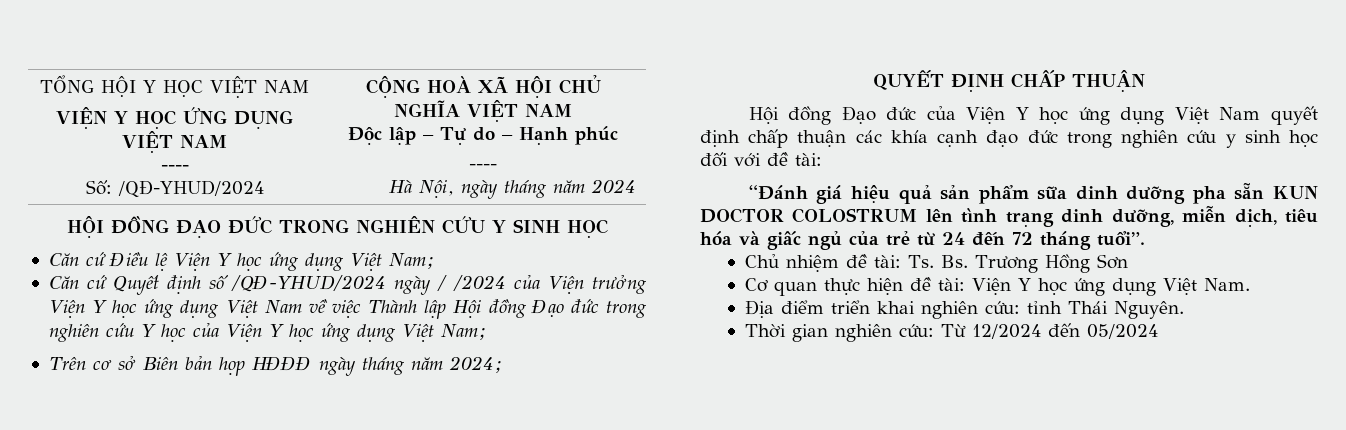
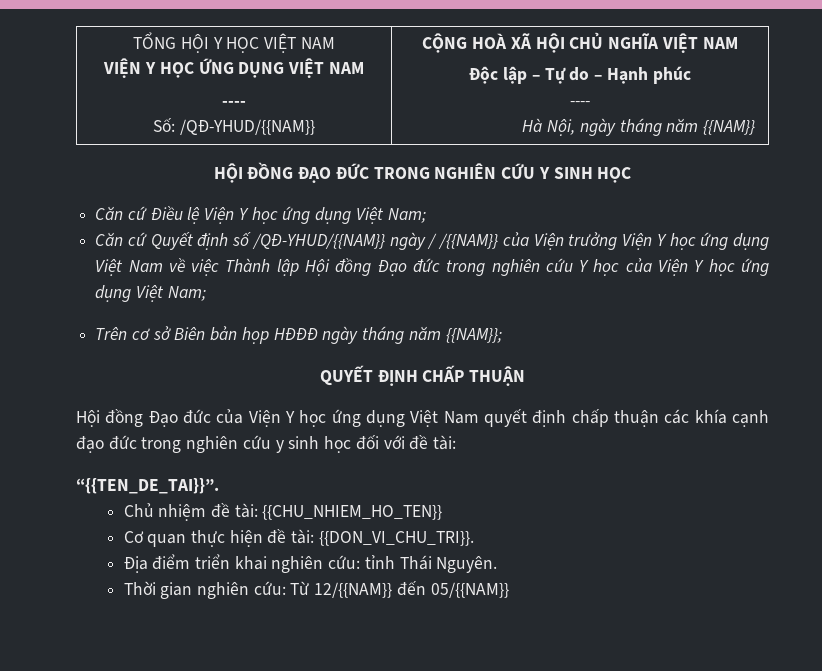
  TỔNG HỘI Y HỌC VIỆT NAM
  VIỆN Y HỌC ỨNG DỤNG VIỆT NAM
  ----
- Số: /QĐ-YHUD/2024 | CỘNG HOÀ XÃ HỘI CHỦ NGHĨA VIỆT NAM
+ Số: /QĐ-YHUD/{{NAM}} | CỘNG HOÀ XÃ HỘI CHỦ NGHĨA VIỆT NAM
  Độc lập – Tự do – Hạnh phúc
  ----
- Hà Nội, ngày tháng năm 2024
+ Hà Nội, ngày tháng năm {{NAM}}
- Căn cứ Quyết định số /QĐ-YHUD/2024 ngày / /2024 của Viện trưởng Viện Y học ứng dụng Việt Nam về việc Thành lập Hội đồng Đạo đức trong nghiên cứu Y học của Viện Y học ứng dụng Việt Nam;
+ Căn cứ Quyết định số /QĐ-YHUD/{{NAM}} ngày / /{{NAM}} của Viện trưởng Viện Y học ứng dụng Việt Nam về việc Thành lập Hội đồng Đạo đức trong nghiên cứu Y học của Viện Y học ứng dụng Việt Nam;
- Trên cơ sở Biên bản họp HĐĐĐ ngày tháng năm 2024;
+ Trên cơ sở Biên bản họp HĐĐĐ ngày tháng năm {{NAM}};
- “Đánh giá hiệu quả sản phẩm sữa dinh dưỡng pha sẵn KUN DOCTOR COLOSTRUM lên tình trạng dinh dưỡng, miễn dịch, tiêu hóa và giấc ngủ của trẻ từ 24 đến 72 tháng tuổi”.
+ “{{TEN_DE_TAI}}”.
- Chủ nhiệm đề tài: Ts. Bs. Trương Hồng Sơn
+ Chủ nhiệm đề tài: {{CHU_NHIEM_HO_TEN}}
- Cơ quan thực hiện đề tài: Viện Y học ứng dụng Việt Nam.
+ Cơ quan thực hiện đề tài: {{DON_VI_CHU_TRI}}.
- Thời gian nghiên cứu: Từ 12/2024 đến 05/2024
+ Thời gian nghiên cứu: Từ 12/{{NAM}} đến 05/{{NAM}}

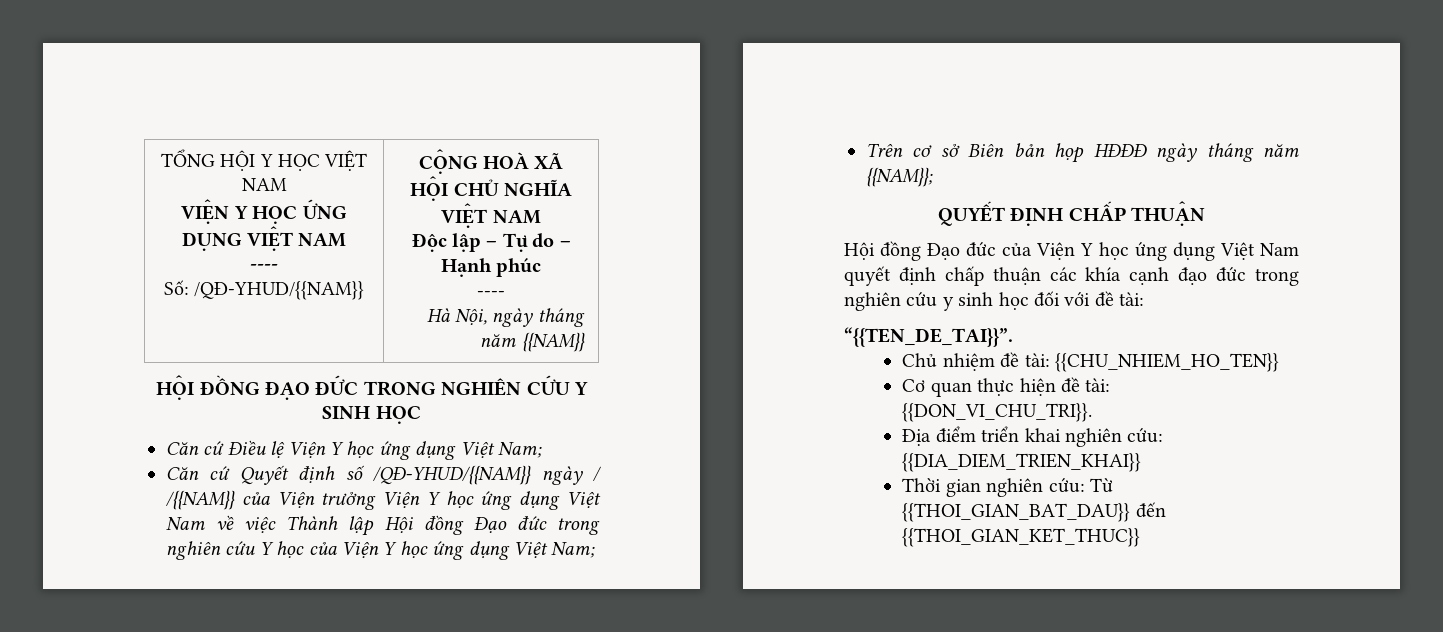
- Địa điểm triển khai nghiên cứu: tỉnh Thái Nguyên.
+ Địa điểm triển khai nghiên cứu: {{DIA_DIEM_TRIEN_KHAI}}
- Thời gian nghiên cứu: Từ 12/{{NAM}} đến 05/{{NAM}}
+ Thời gian nghiên cứu: Từ {{THOI_GIAN_BAT_DAU}} đến {{THOI_GIAN_KET_THUC}}

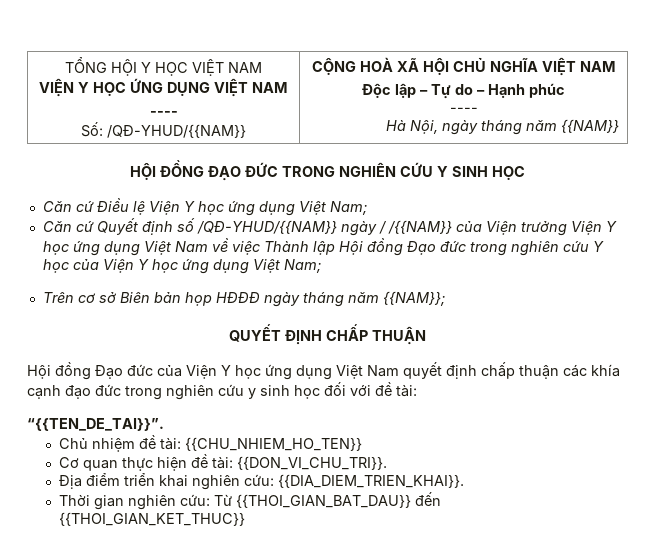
- Địa điểm triển khai nghiên cứu: {{DIA_DIEM_TRIEN_KHAI}}
+ Địa điểm triển khai nghiên cứu: {{DIA_DIEM_TRIEN_KHAI}}.

